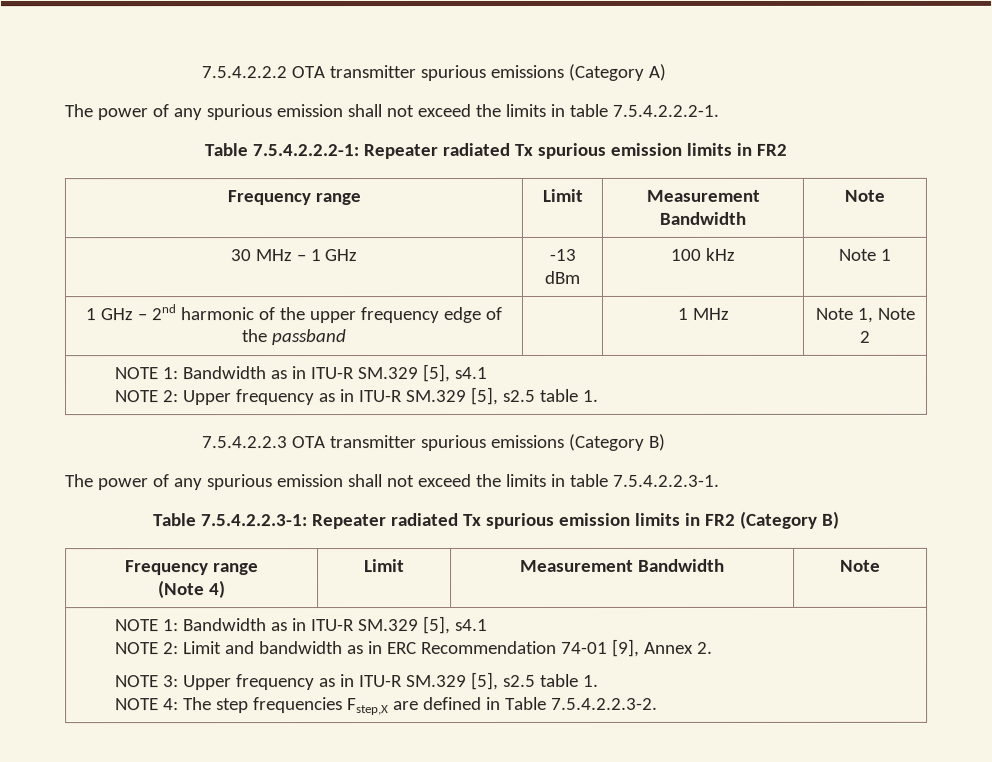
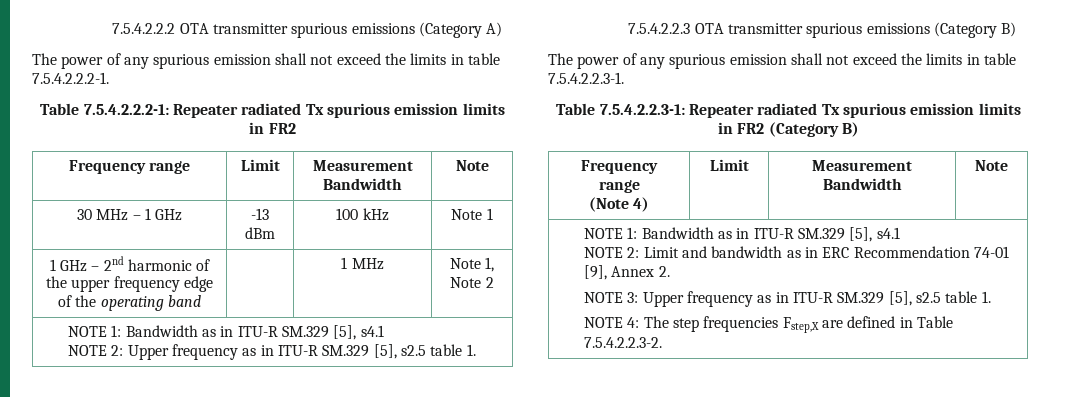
- 1 GHz – 2nd harmonic of the upper frequency edge of the passband | | 1 MHz | Note 1, Note 2
+ 1 GHz – 2nd harmonic of the upper frequency edge of the operating band | | 1 MHz | Note 1, Note 2

